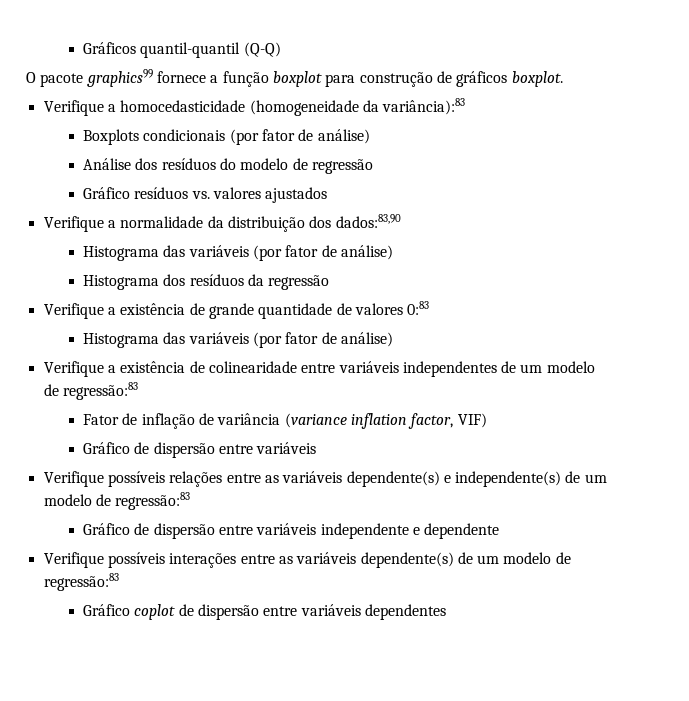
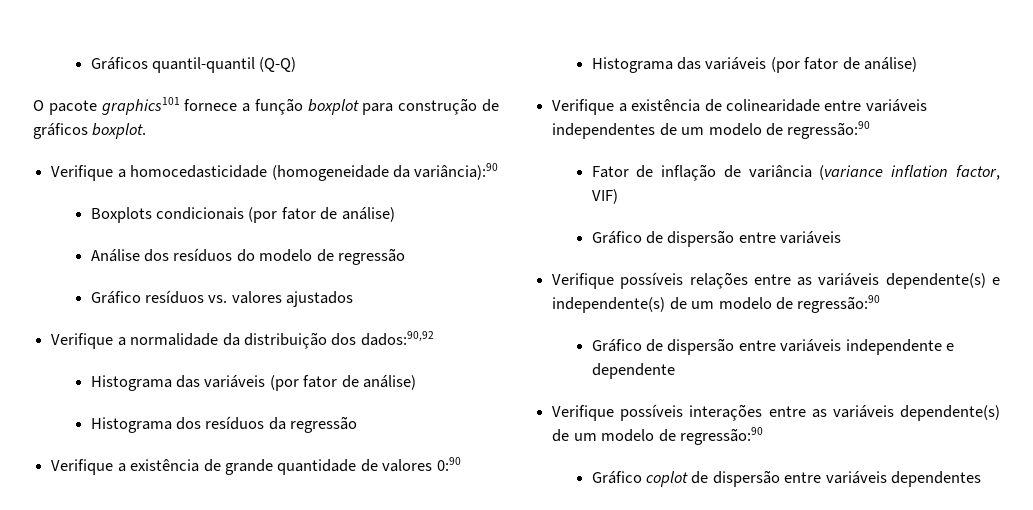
- O pacote graphics99 fornece a função boxplot para construção de gráficos boxplot.
+ O pacote graphics101 fornece a função boxplot para construção de gráficos boxplot.
- Verifique a homocedasticidade (homogeneidade da variância):83
+ Verifique a homocedasticidade (homogeneidade da variância):90
- Verifique a normalidade da distribuição dos dados:83,90
+ Verifique a normalidade da distribuição dos dados:90,92
- Verifique a existência de grande quantidade de valores 0:83
+ Verifique a existência de grande quantidade de valores 0:90
- Verifique a existência de colinearidade entre variáveis independentes de um modelo de regressão:83
+ Verifique a existência de colinearidade entre variáveis independentes de um modelo de regressão:90
- Verifique possíveis relações entre as variáveis dependente(s) e independente(s) de um modelo de regressão:83
+ Verifique possíveis relações entre as variáveis dependente(s) e independente(s) de um modelo de regressão:90
- Verifique possíveis interações entre as variáveis dependente(s) de um modelo de regressão:83
+ Verifique possíveis interações entre as variáveis dependente(s) de um modelo de regressão:90

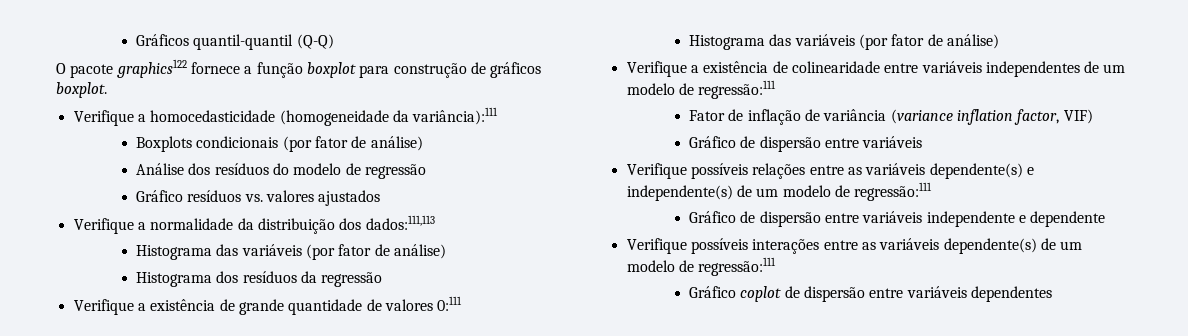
- O pacote graphics101 fornece a função boxplot para construção de gráficos boxplot.
+ O pacote graphics122 fornece a função boxplot para construção de gráficos boxplot.
- Verifique a homocedasticidade (homogeneidade da variância):90
+ Verifique a homocedasticidade (homogeneidade da variância):111
- Verifique a normalidade da distribuição dos dados:90,92
+ Verifique a normalidade da distribuição dos dados:111,113
- Verifique a existência de grande quantidade de valores 0:90
+ Verifique a existência de grande quantidade de valores 0:111
- Verifique a existência de colinearidade entre variáveis independentes de um modelo de regressão:90
+ Verifique a existência de colinearidade entre variáveis independentes de um modelo de regressão:111
- Verifique possíveis relações entre as variáveis dependente(s) e independente(s) de um modelo de regressão:90
+ Verifique possíveis relações entre as variáveis dependente(s) e independente(s) de um modelo de regressão:111
- Verifique possíveis interações entre as variáveis dependente(s) de um modelo de regressão:90
+ Verifique possíveis interações entre as variáveis dependente(s) de um modelo de regressão:111

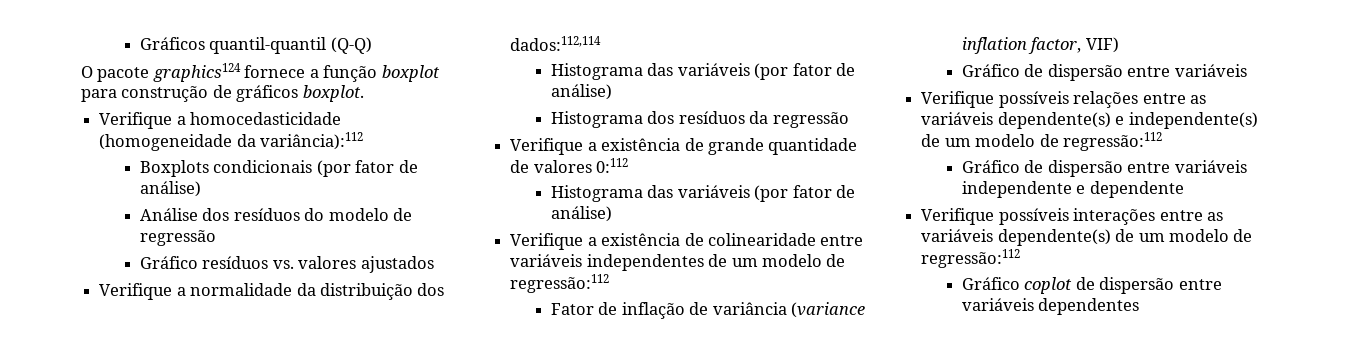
- O pacote graphics122 fornece a função boxplot para construção de gráficos boxplot.
+ O pacote graphics124 fornece a função boxplot para construção de gráficos boxplot.
- Verifique a homocedasticidade (homogeneidade da variância):111
+ Verifique a homocedasticidade (homogeneidade da variância):112
- Verifique a normalidade da distribuição dos dados:111,113
+ Verifique a normalidade da distribuição dos dados:112,114
- Verifique a existência de grande quantidade de valores 0:111
+ Verifique a existência de grande quantidade de valores 0:112
- Verifique a existência de colinearidade entre variáveis independentes de um modelo de regressão:111
+ Verifique a existência de colinearidade entre variáveis independentes de um modelo de regressão:112
- Verifique possíveis relações entre as variáveis dependente(s) e independente(s) de um modelo de regressão:111
+ Verifique possíveis relações entre as variáveis dependente(s) e independente(s) de um modelo de regressão:112
- Verifique possíveis interações entre as variáveis dependente(s) de um modelo de regressão:111
+ Verifique possíveis interações entre as variáveis dependente(s) de um modelo de regressão:112

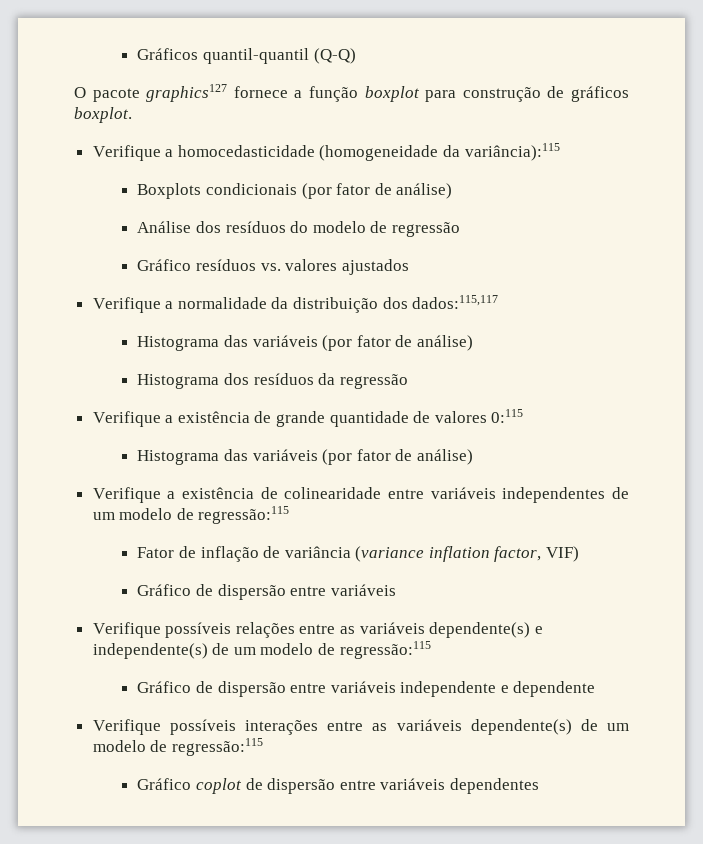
- O pacote graphics124 fornece a função boxplot para construção de gráficos boxplot.
+ O pacote graphics127 fornece a função boxplot para construção de gráficos boxplot.
- Verifique a homocedasticidade (homogeneidade da variância):112
+ Verifique a homocedasticidade (homogeneidade da variância):115
- Verifique a normalidade da distribuição dos dados:112,114
+ Verifique a normalidade da distribuição dos dados:115,117
- Verifique a existência de grande quantidade de valores 0:112
+ Verifique a existência de grande quantidade de valores 0:115
- Verifique a existência de colinearidade entre variáveis independentes de um modelo de regressão:112
+ Verifique a existência de colinearidade entre variáveis independentes de um modelo de regressão:115
- Verifique possíveis relações entre as variáveis dependente(s) e independente(s) de um modelo de regressão:112
+ Verifique possíveis relações entre as variáveis dependente(s) e independente(s) de um modelo de regressão:115
- Verifique possíveis interações entre as variáveis dependente(s) de um modelo de regressão:112
+ Verifique possíveis interações entre as variáveis dependente(s) de um modelo de regressão:115

